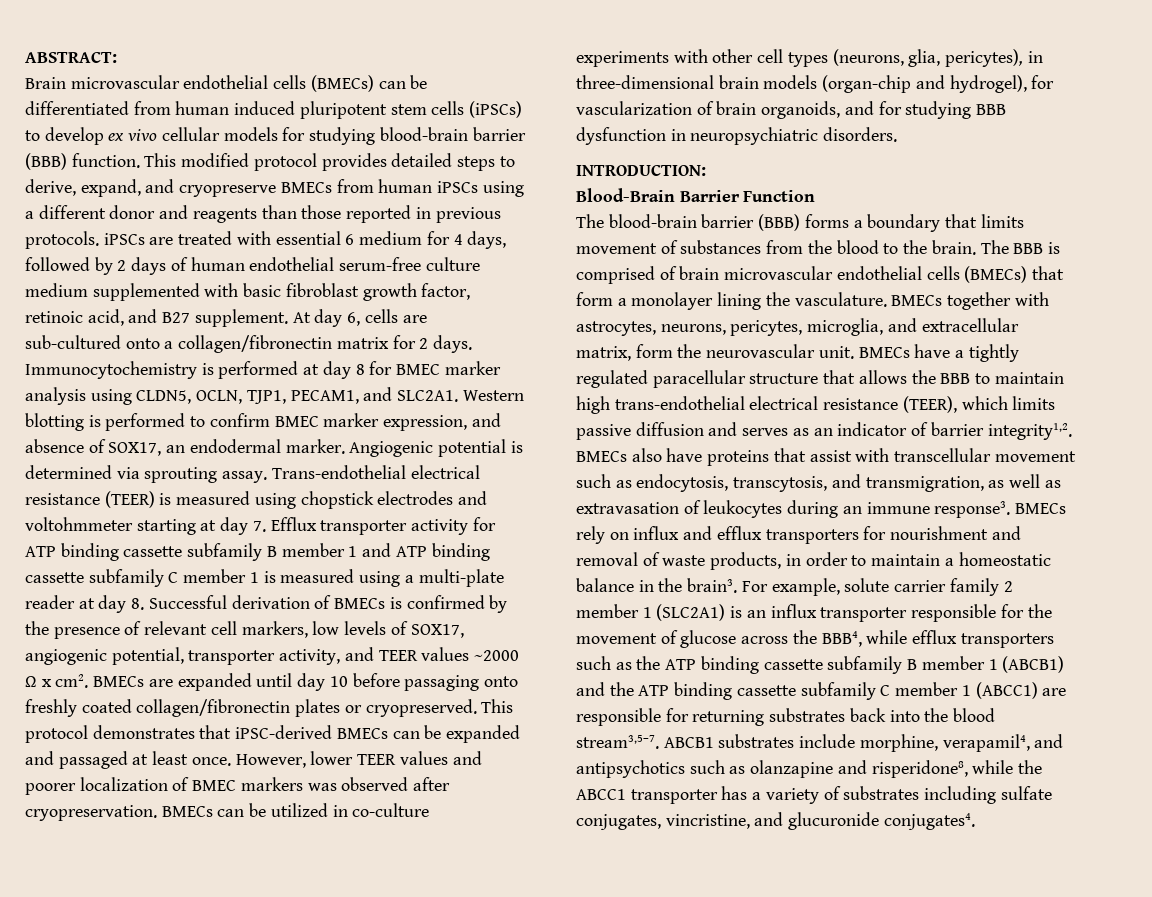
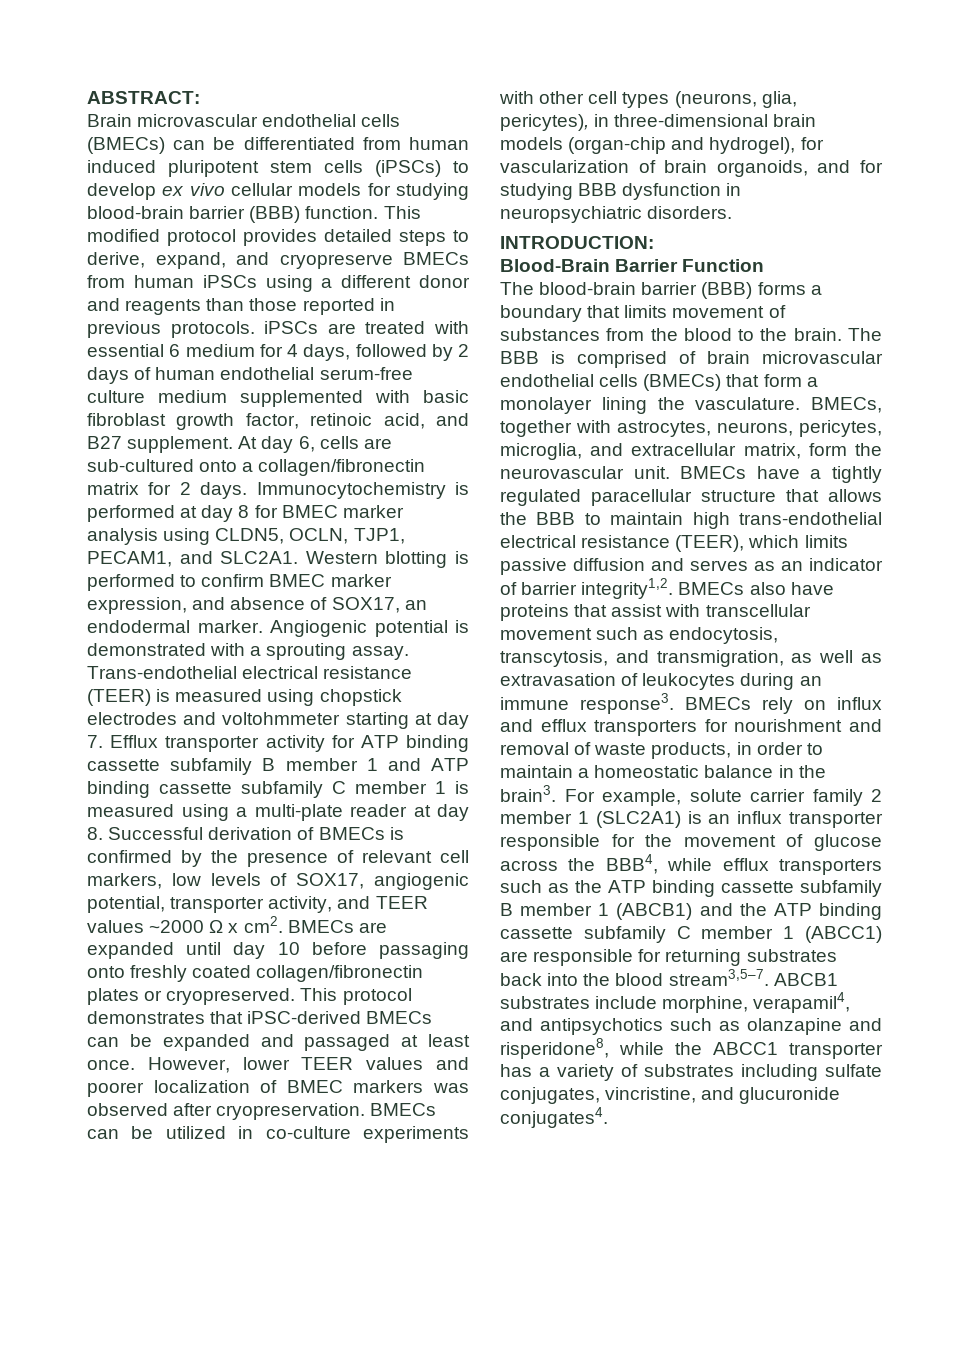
- Angiogenic potential is determined via sprouting assay.
+ Angiogenic potential is demonstrated with a sprouting assay.
- BMECs together with astrocytes, neurons, pericytes, microglia, and extracellular matrix, form the neurovascular unit.
+ BMECs, together with astrocytes, neurons, pericytes, microglia, and extracellular matrix, form the neurovascular unit.

